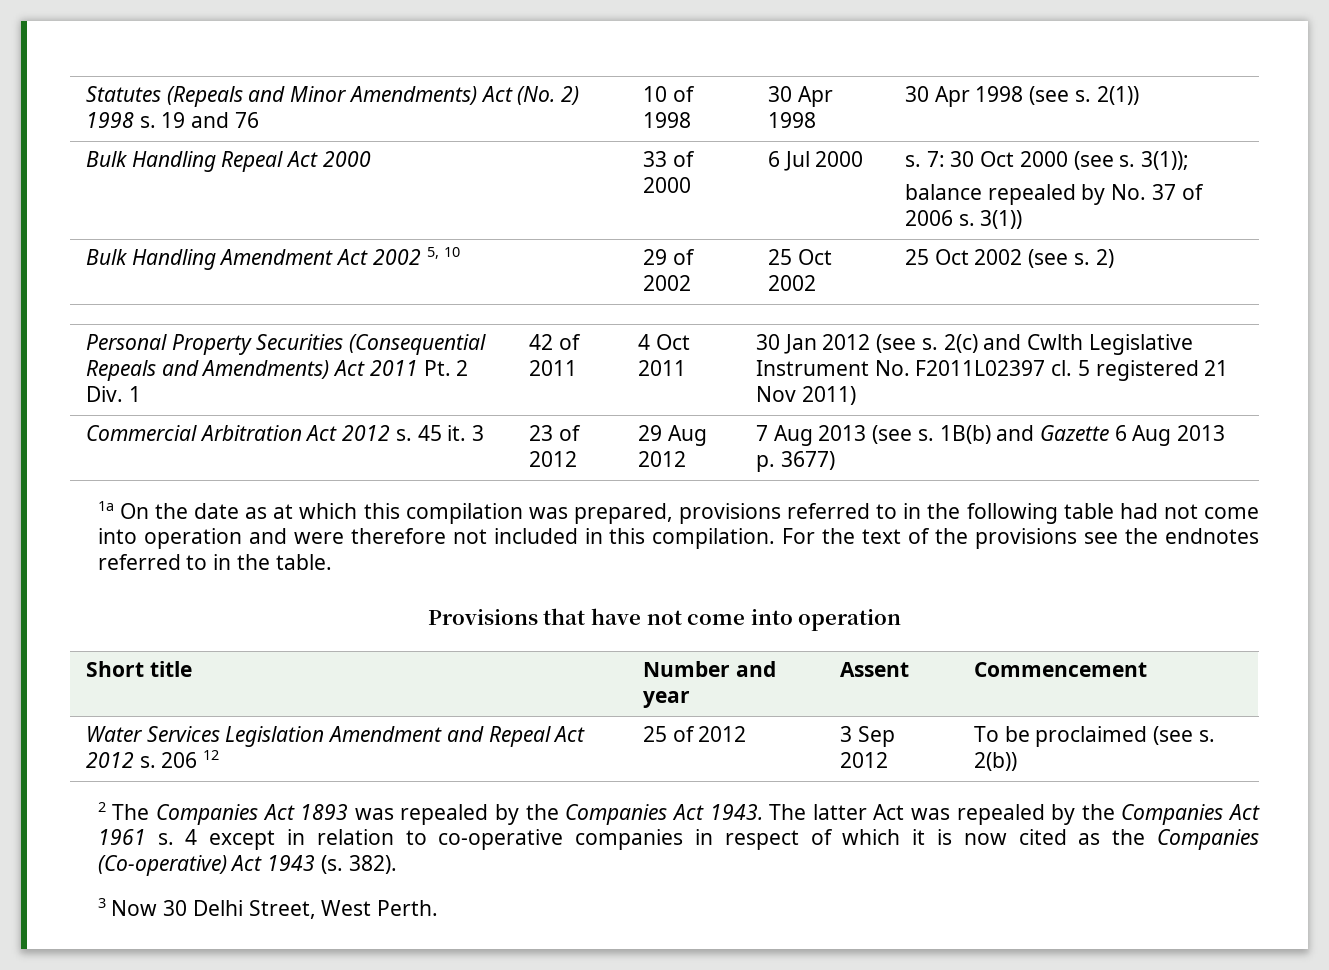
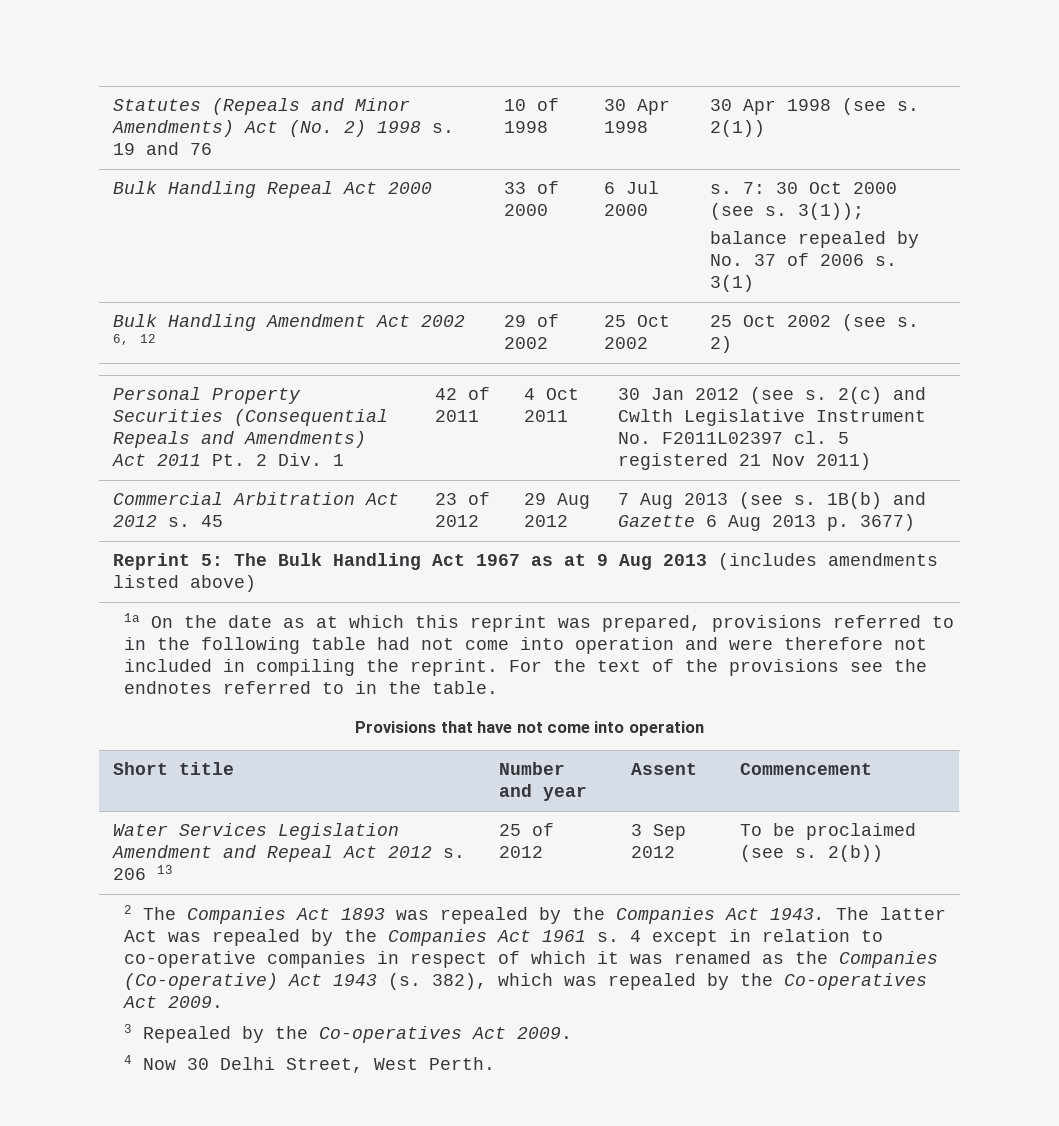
  Bulk Handling Repeal Act 2000 | 33 of 2000 | 6 Jul 2000 | s. 7: 30 Oct 2000 (see s. 3(1));
- balance repealed by No. 37 of 2006 s. 3(1))
+ balance repealed by No. 37 of 2006 s. 3(1)
- Bulk Handling Amendment Act 2002 5, 10 | 29 of 2002 | 25 Oct 2002 | 25 Oct 2002 (see s. 2)
+ Bulk Handling Amendment Act 2002 6, 12 | 29 of 2002 | 25 Oct 2002 | 25 Oct 2002 (see s. 2)
- Commercial Arbitration Act 2012 s. 45 it. 3 | 23 of 2012 | 29 Aug 2012 | 7 Aug 2013 (see s. 1B(b) and Gazette 6 Aug 2013 p. 3677)
+ Commercial Arbitration Act 2012 s. 45 | 23 of 2012 | 29 Aug 2012 | 7 Aug 2013 (see s. 1B(b) and Gazette 6 Aug 2013 p. 3677)
+ Reprint 5: The Bulk Handling Act 1967 as at 9 Aug 2013 (includes amendments listed above)
- 1a On the date as at which this compilation was prepared, provisions referred to in the following table had not come into operation and were therefore not included in this compilation.
+ 1a On the date as at which this reprint was prepared, provisions referred to in the following table had not come into operation and were therefore not included in compiling the reprint.
- Water Services Legislation Amendment and Repeal Act 2012 s. 206 12 | 25 of 2012 | 3 Sep 2012 | To be proclaimed (see s. 2(b))
+ Water Services Legislation Amendment and Repeal Act 2012 s. 206 13 | 25 of 2012 | 3 Sep 2012 | To be proclaimed (see s. 2(b))
- 4 except in relation to co-operative companies in respect of which it is now cited as the Companies (Co-operative) Act 1943 (s.
+ 4 except in relation to co-operative companies in respect of which it was renamed as the Companies (Co-operative) Act 1943 (s.
- 382).
- 3 Now 30 Delhi Street, West Perth.
+ 382), which was repealed by the Co-operatives Act 2009.
+ 3 Repealed by the Co-operatives Act 2009.
+ 4 Now 30 Delhi Street, West Perth.

